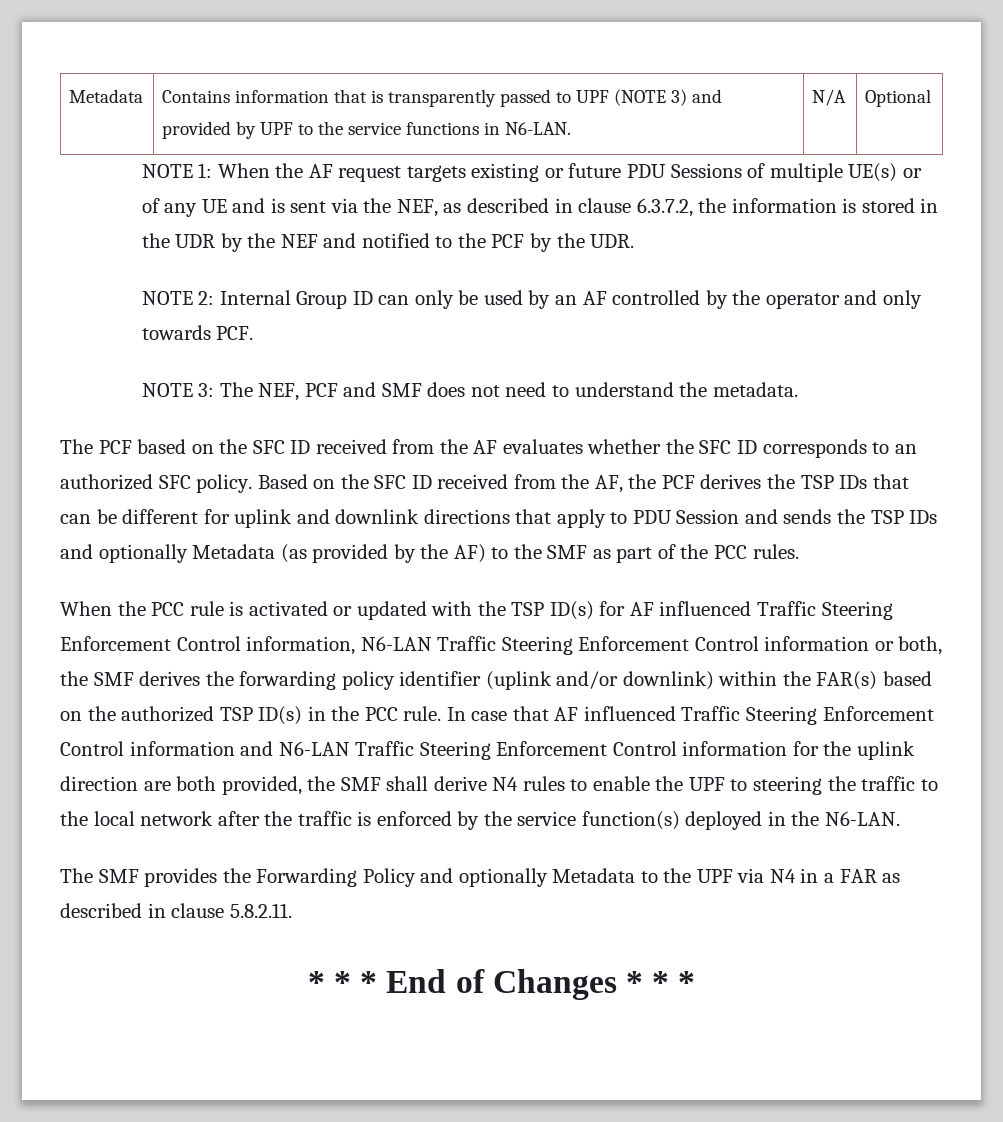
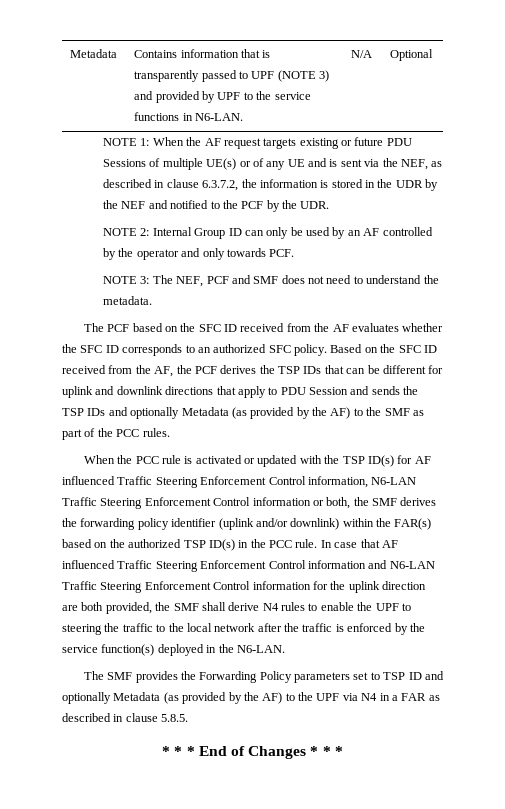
- The SMF provides the Forwarding Policy and optionally Metadata to the UPF via N4 in a FAR as described in clause 5.8.2.11.
+ The SMF provides the Forwarding Policy parameters set to TSP ID and optionally Metadata (as provided by the AF) to the UPF via N4 in a FAR as described in clause 5.8.5.

